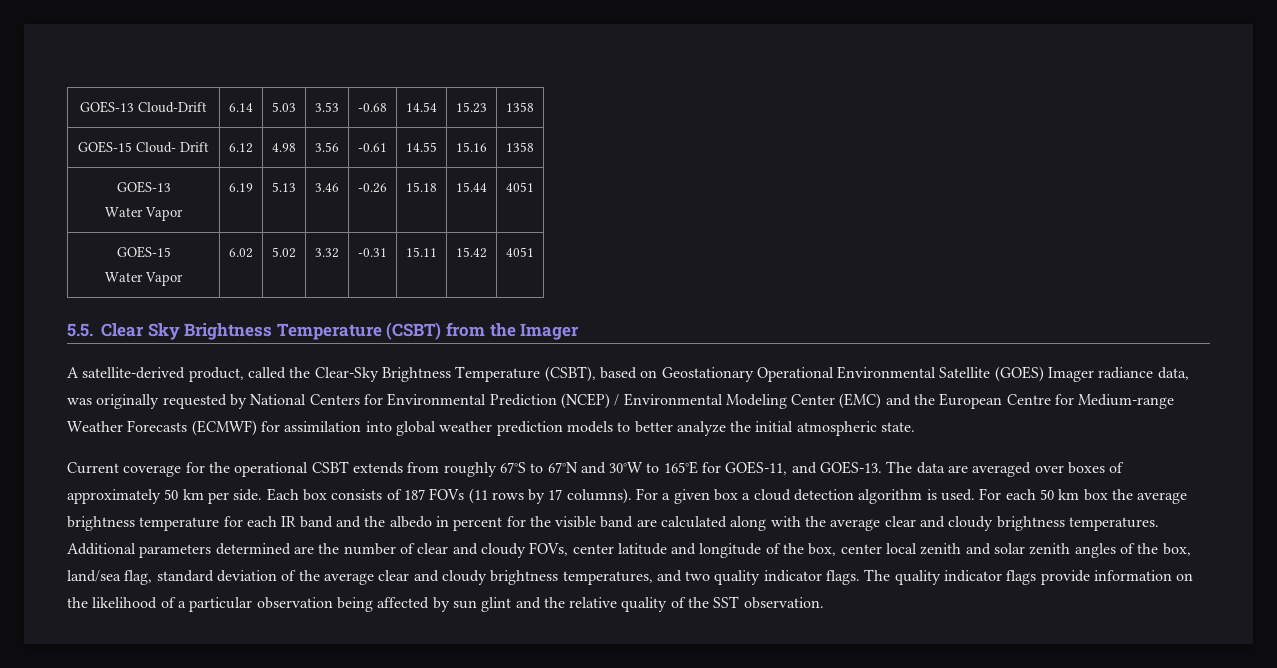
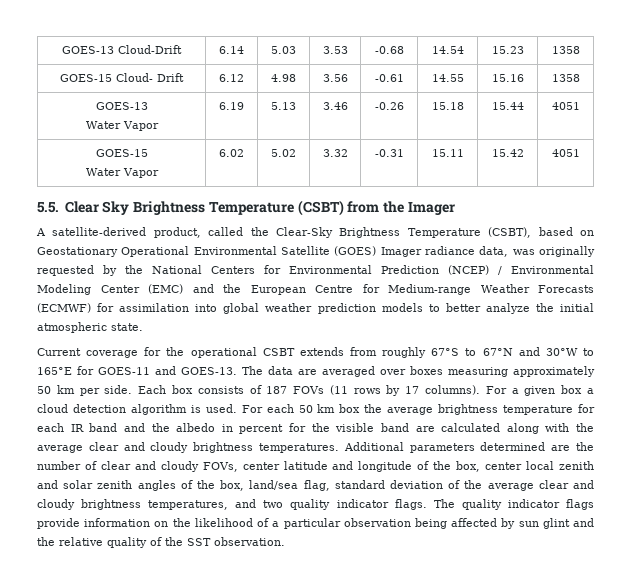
- A satellite-derived product, called the Clear-Sky Brightness Temperature (CSBT), based on Geostationary Operational Environmental Satellite (GOES) Imager radiance data, was originally requested by National Centers for Environmental Prediction (NCEP) / Environmental Modeling Center (EMC) and the European Centre for Medium-range Weather Forecasts (ECMWF) for assimilation into global weather prediction models to better analyze the initial atmospheric state.
+ A satellite-derived product, called the Clear-Sky Brightness Temperature (CSBT), based on Geostationary Operational Environmental Satellite (GOES) Imager radiance data, was originally requested by the National Centers for Environmental Prediction (NCEP) / Environmental Modeling Center (EMC) and the European Centre for Medium-range Weather Forecasts (ECMWF) for assimilation into global weather prediction models to better analyze the initial atmospheric state.
- Current coverage for the operational CSBT extends from roughly 67°S to 67°N and 30°W to 165°E for GOES-11, and GOES-13.
+ Current coverage for the operational CSBT extends from roughly 67°S to 67°N and 30°W to 165°E for GOES-11 and GOES-13.
- The data are averaged over boxes of approximately 50 km per side.
+ The data are averaged over boxes measuring approximately 50 km per side.

